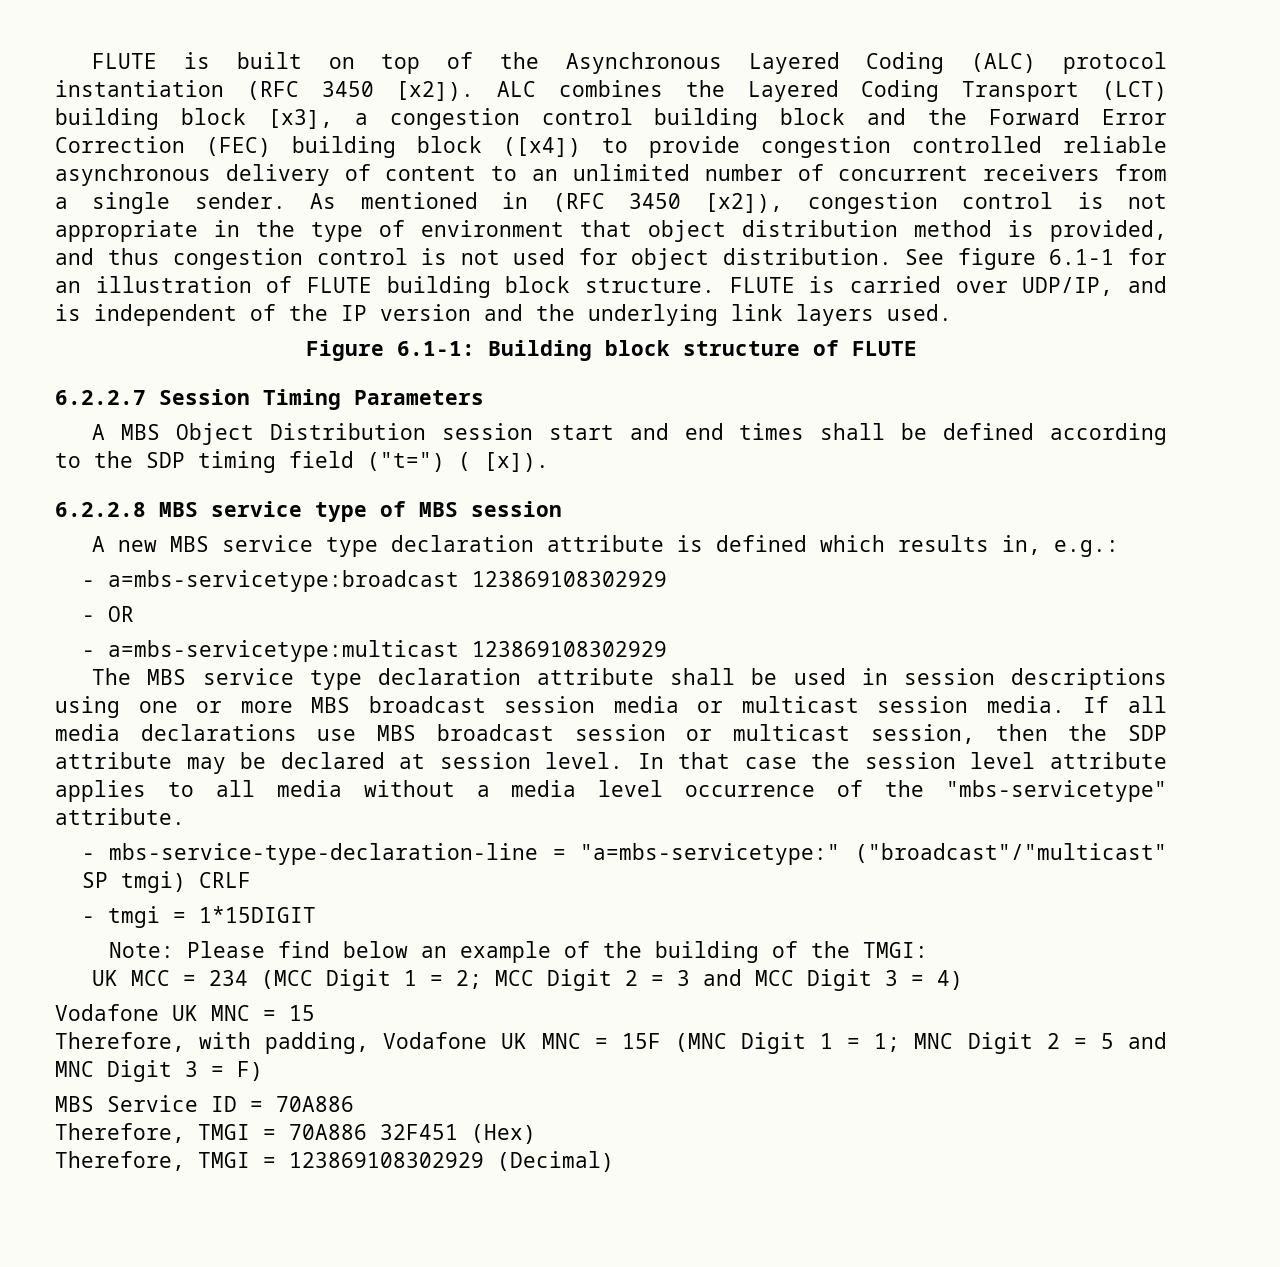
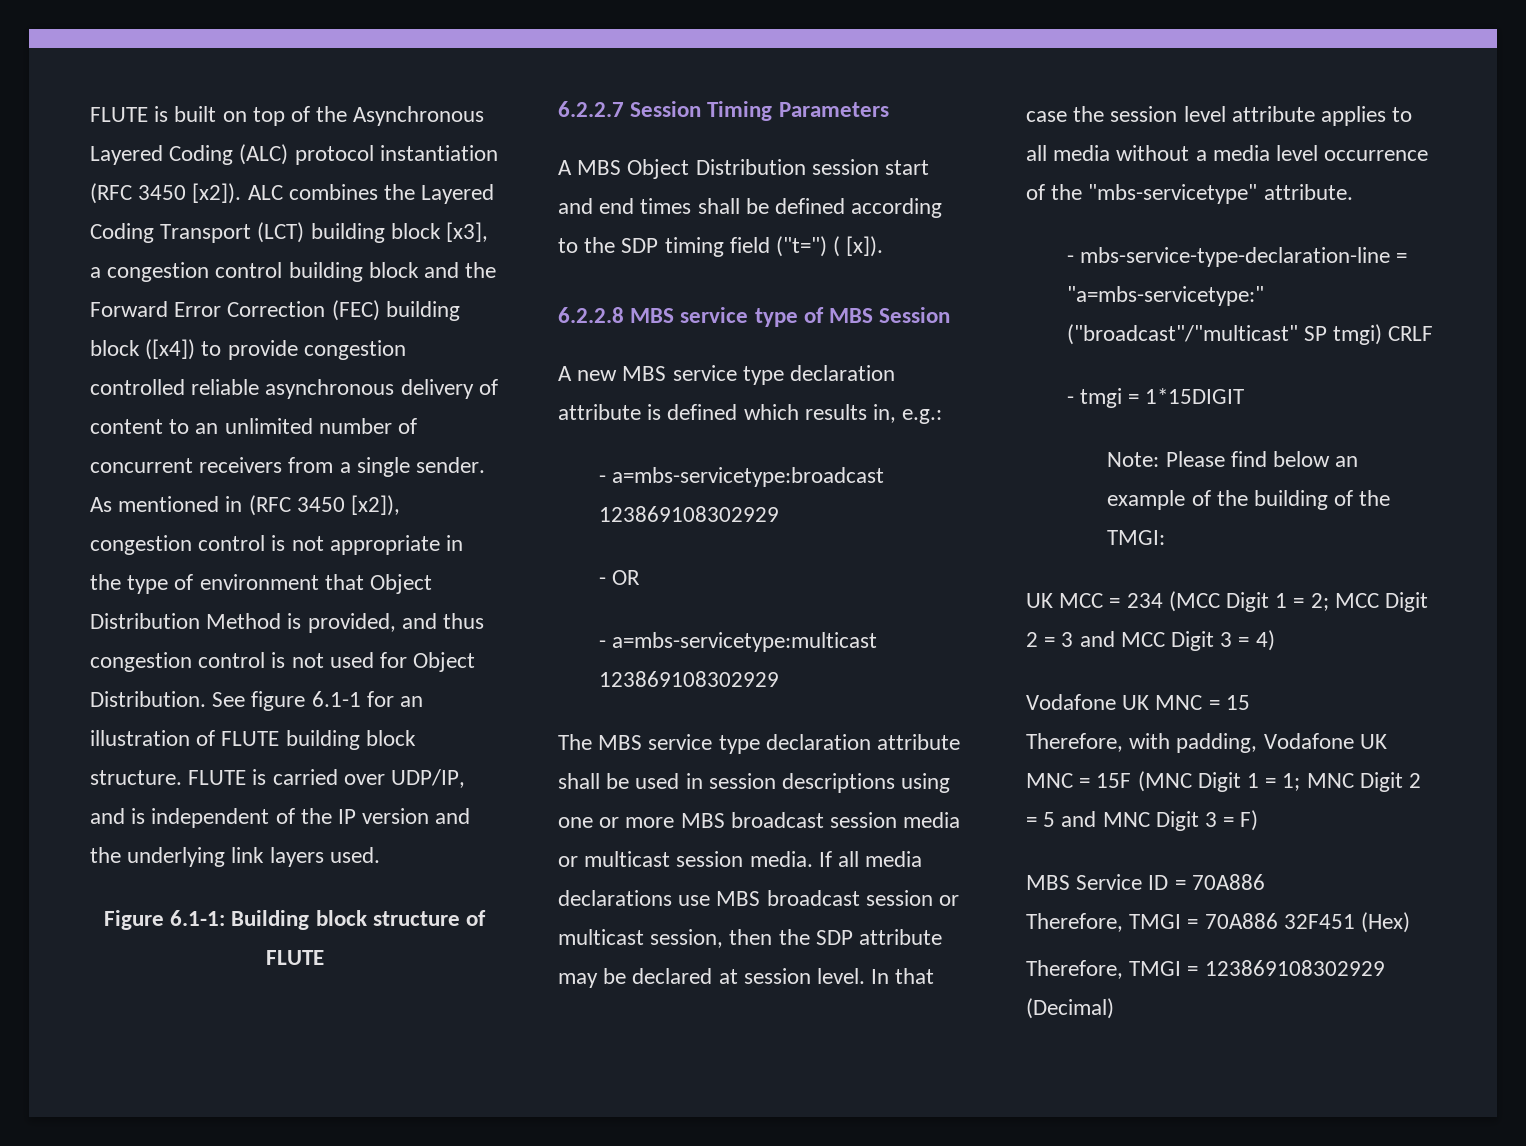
- As mentioned in (RFC 3450 [x2]), congestion control is not appropriate in the type of environment that object distribution method is provided, and thus congestion control is not used for object distribution.
+ As mentioned in (RFC 3450 [x2]), congestion control is not appropriate in the type of environment that Object Distribution Method is provided, and thus congestion control is not used for Object Distribution.
- 6.2.2.8 MBS service type of MBS session
+ 6.2.2.8 MBS service type of MBS Session

